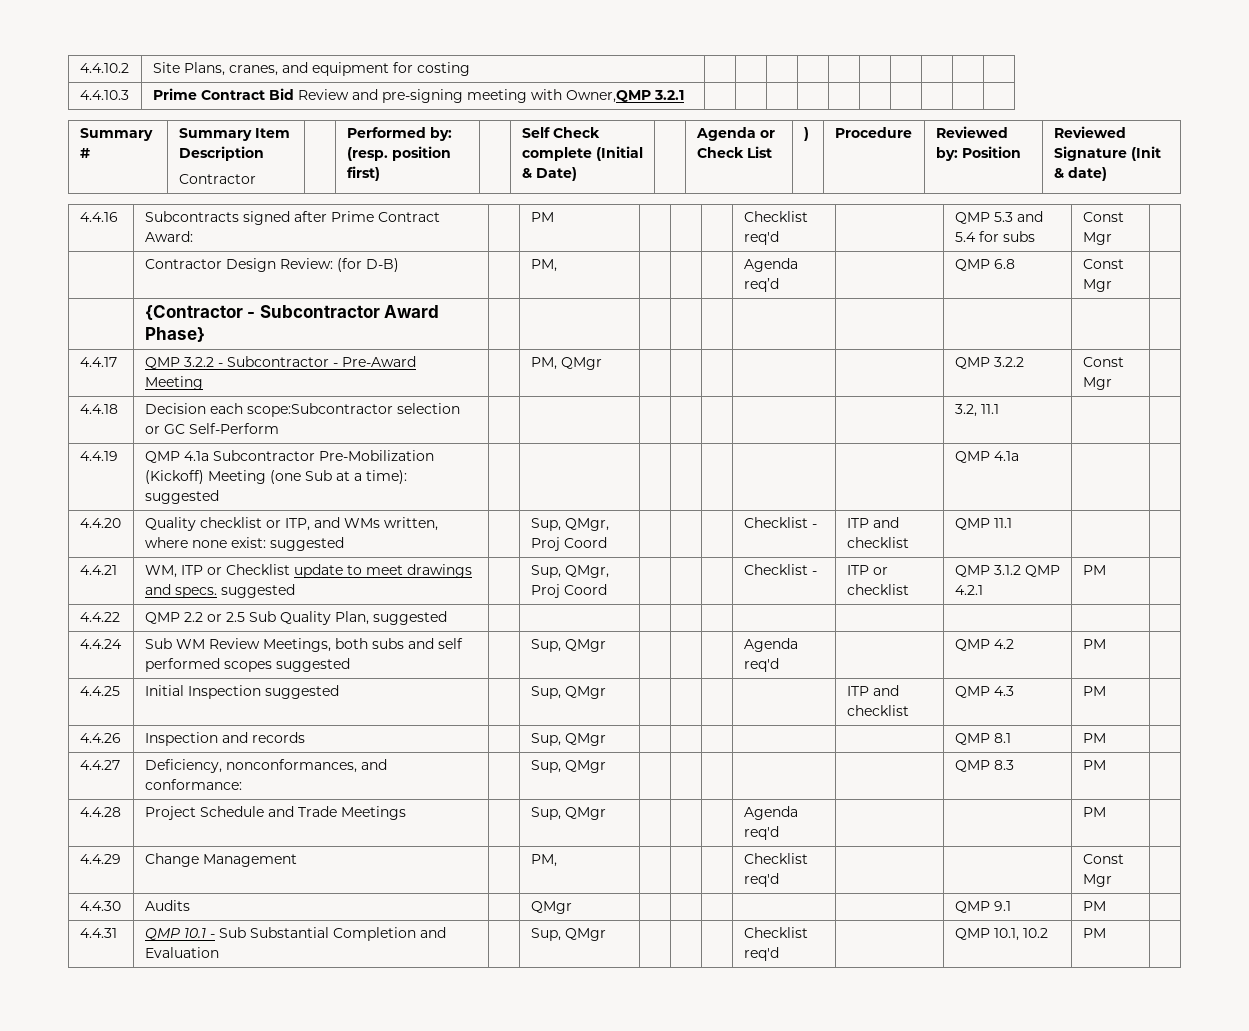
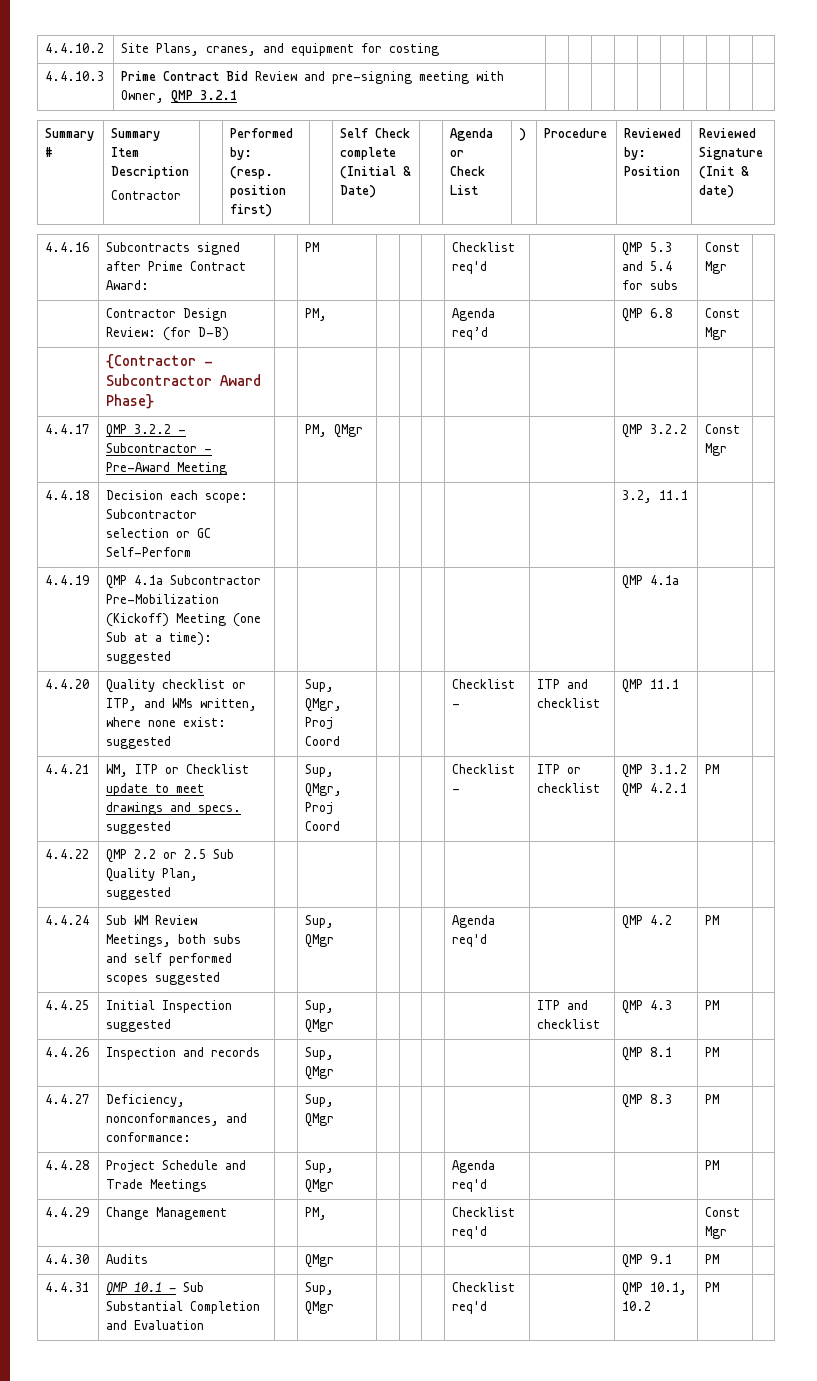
- 4.4.10.3 | Prime Contract Bid Review and pre-signing meeting with Owner,QMP 3.2.1 | | | | | | | | | |
+ 4.4.10.3 | Prime Contract Bid Review and pre-signing meeting with Owner, QMP 3.2.1 | | | | | | | | | |
- 4.4.18 | Decision each scope:Subcontractor selection or GC Self-Perform | | | | | | | | 3.2, 11.1 | |
+ 4.4.18 | Decision each scope: Subcontractor selection or GC Self-Perform | | | | | | | | 3.2, 11.1 | |

